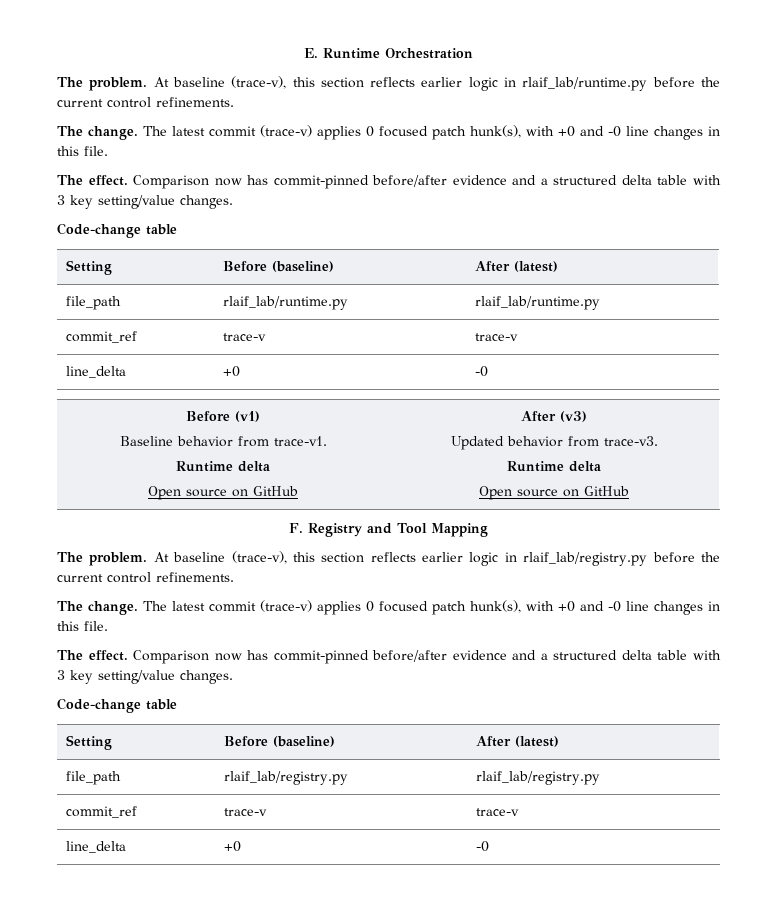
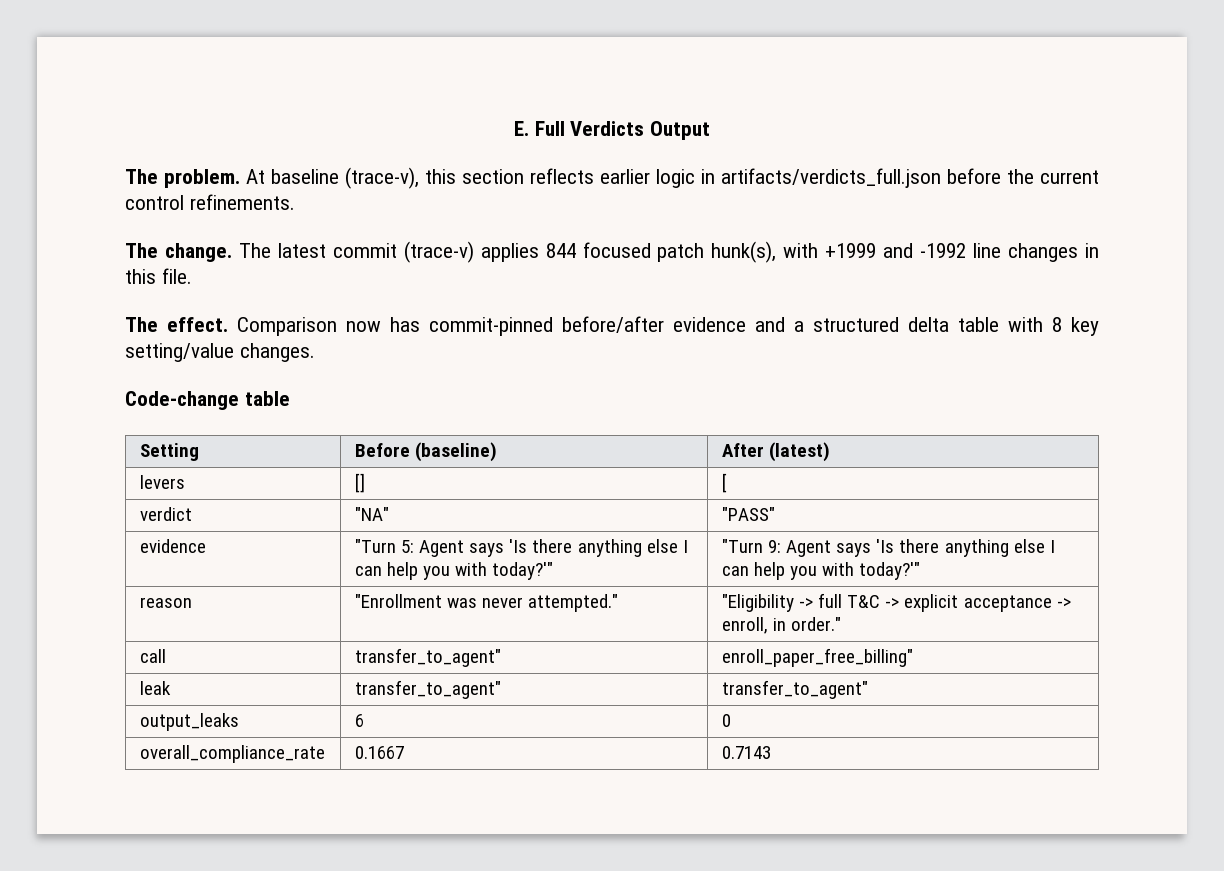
- E. Runtime Orchestration
+ E. Full Verdicts Output
- At baseline (trace-v), this section reflects earlier logic in rlaif_lab/runtime.py before the current control refinements.
- The change. The latest commit (trace-v) applies 0 focused patch hunk(s), with +0 and -0 line changes in this file.
- The effect. Comparison now has commit-pinned before/after evidence and a structured delta table with 3 key setting/value changes.
+ At baseline (trace-v), this section reflects earlier logic in artifacts/verdicts_full.json before the current control refinements.
+ The change. The latest commit (trace-v) applies 844 focused patch hunk(s), with +1999 and -1992 line changes in this file.
+ The effect. Comparison now has commit-pinned before/after evidence and a structured delta table with 8 key setting/value changes.
- file_path | rlaif_lab/runtime.py | rlaif_lab/runtime.py
- commit_ref | trace-v | trace-v
- line_delta | +0 | -0
- Before (v1)
- Baseline behavior from trace-v1.
- Runtime delta
- Open source on GitHub | After (v3)
- Updated behavior from trace-v3.
- Runtime delta
- Open source on GitHub
- F. Registry and Tool Mapping
- The problem. At baseline (trace-v), this section reflects earlier logic in rlaif_lab/registry.py before the current control refinements.
- The change. The latest commit (trace-v) applies 0 focused patch hunk(s), with +0 and -0 line changes in this file.
- The effect. Comparison now has commit-pinned before/after evidence and a structured delta table with 3 key setting/value changes.
- Code-change table
- Setting | Before (baseline) | After (latest)
- file_path | rlaif_lab/registry.py | rlaif_lab/registry.py
- commit_ref | trace-v | trace-v
- line_delta | +0 | -0
+ levers | [] | [
+ verdict | "NA" | "PASS"
+ evidence | "Turn 5: Agent says 'Is there anything else I can help you with today?'" | "Turn 9: Agent says 'Is there anything else I can help you with today?'"
+ reason | "Enrollment was never attempted." | "Eligibility -> full T&C -> explicit acceptance -> enroll, in order."
+ call | transfer_to_agent" | enroll_paper_free_billing"
+ leak | transfer_to_agent" | transfer_to_agent"
+ output_leaks | 6 | 0
+ overall_compliance_rate | 0.1667 | 0.7143

